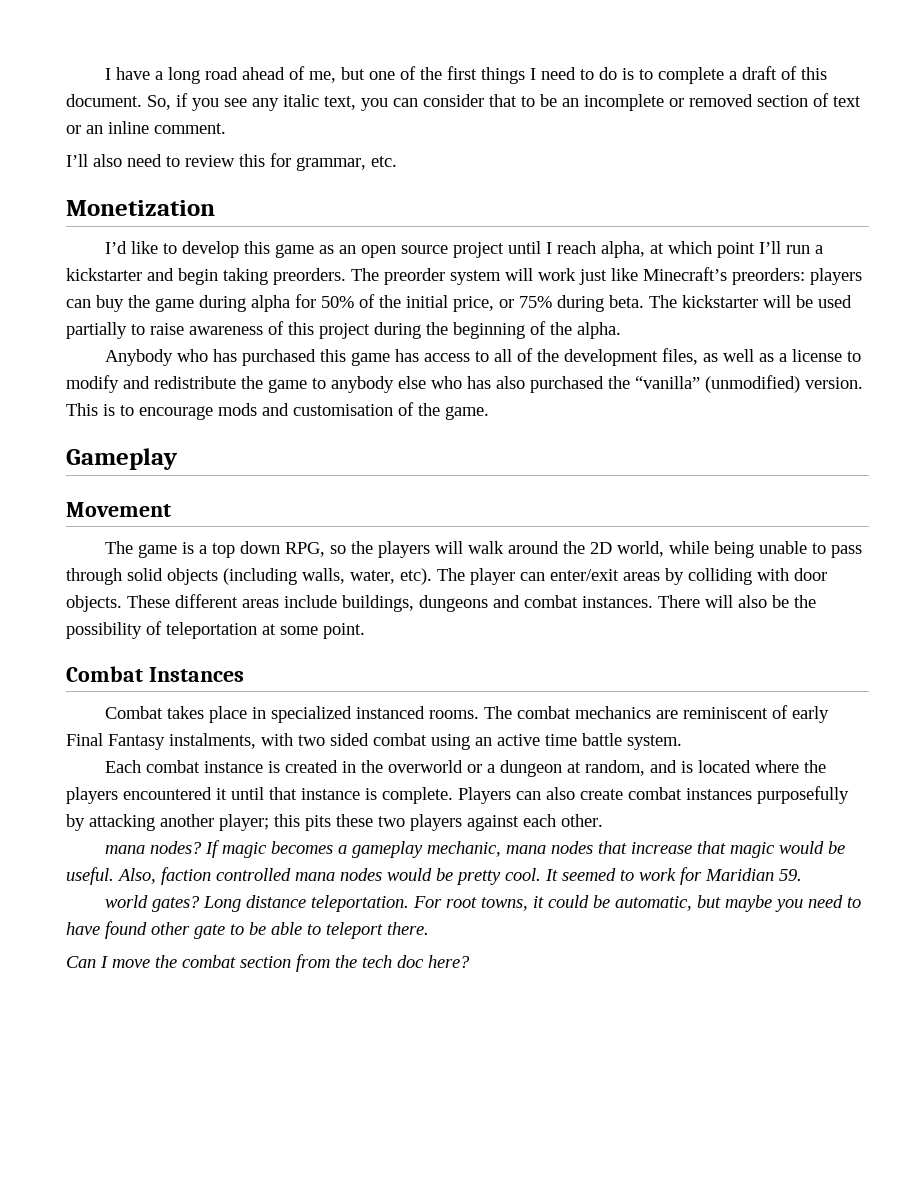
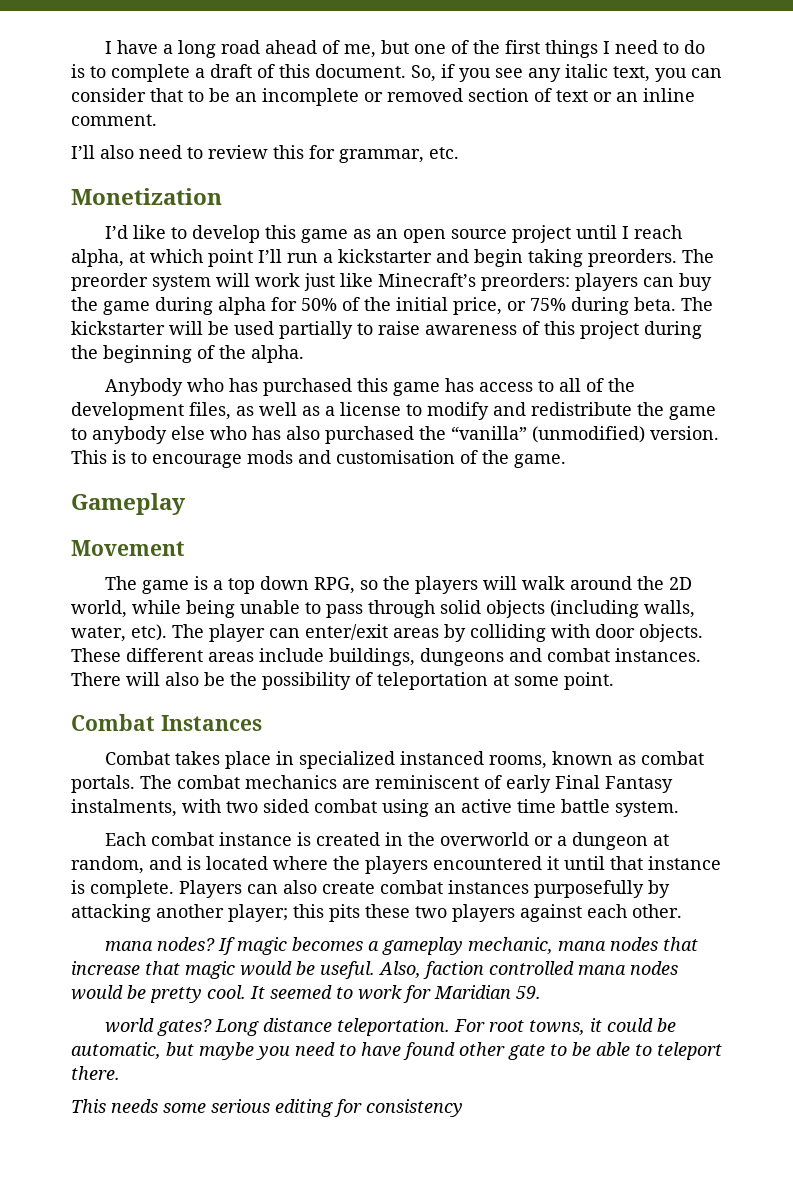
- Combat takes place in specialized instanced rooms.
+ Combat takes place in specialized instanced rooms, known as combat portals.
- Can I move the combat section from the tech doc here?
+ This needs some serious editing for consistency

